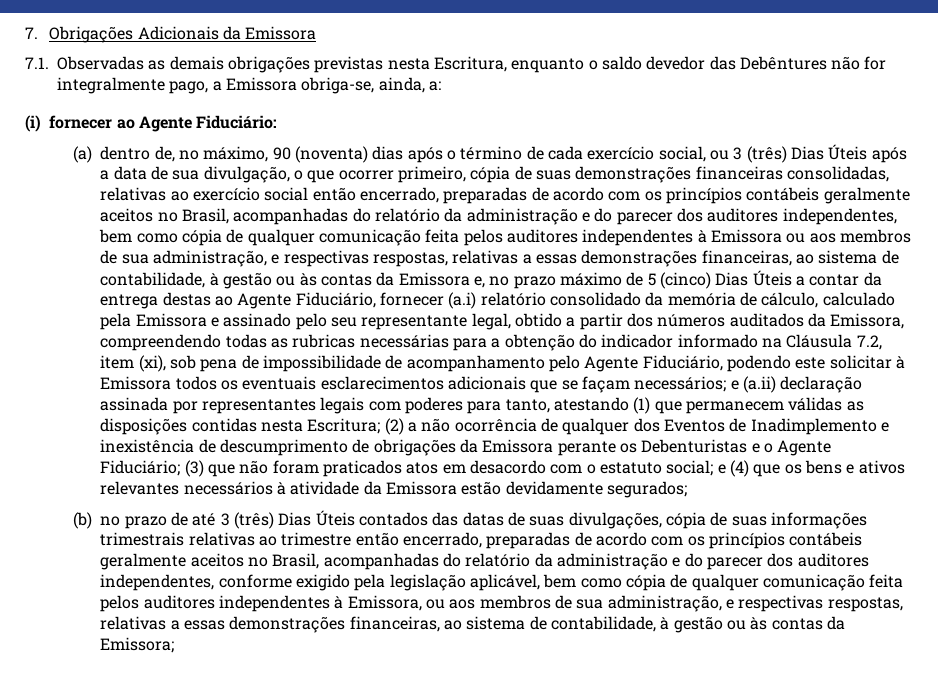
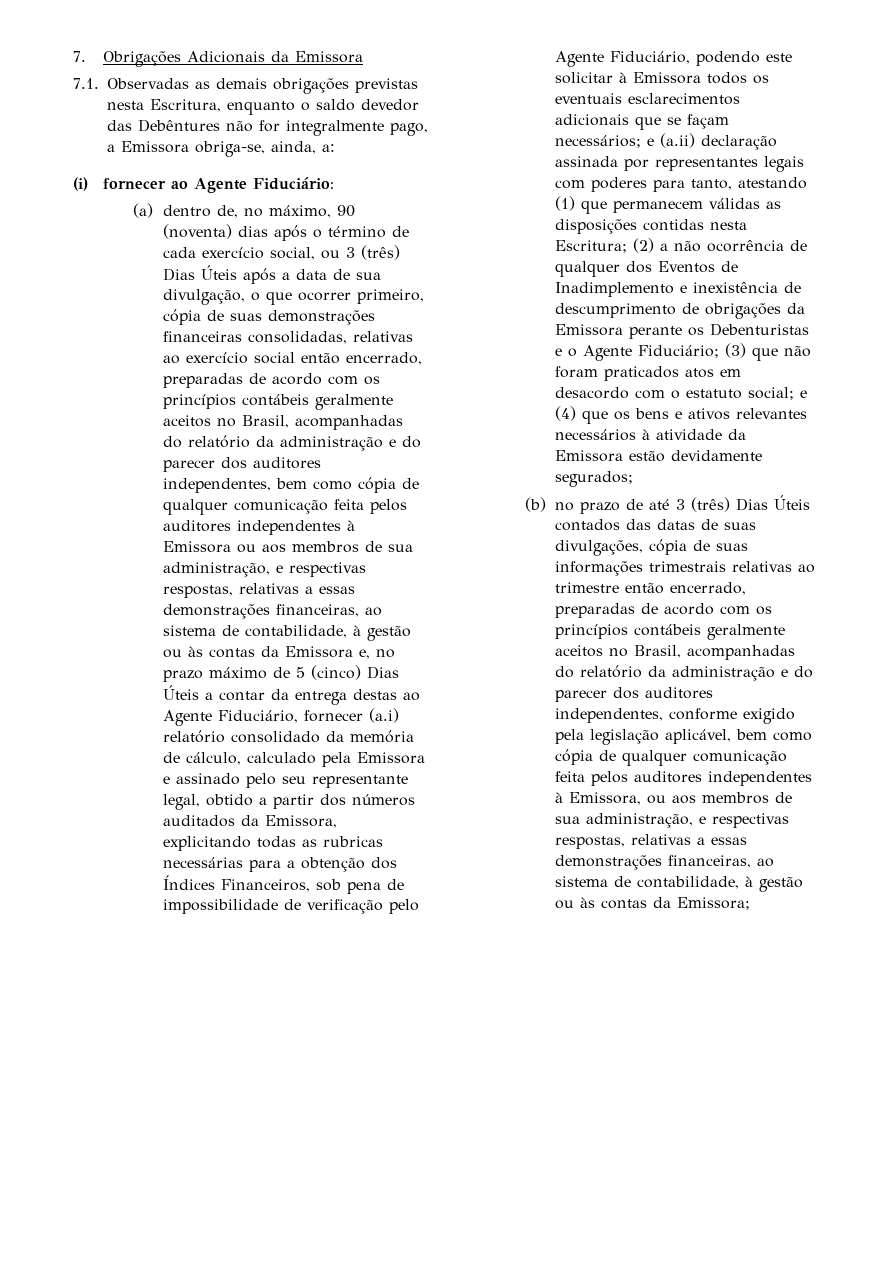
- (a) dentro de, no máximo, 90 (noventa) dias após o término de cada exercício social, ou 3 (três) Dias Úteis após a data de sua divulgação, o que ocorrer primeiro, cópia de suas demonstrações financeiras consolidadas, relativas ao exercício social então encerrado, preparadas de acordo com os princípios contábeis geralmente aceitos no Brasil, acompanhadas do relatório da administração e do parecer dos auditores independentes, bem como cópia de qualquer comunicação feita pelos auditores independentes à Emissora ou aos membros de sua administração, e respectivas respostas, relativas a essas demonstrações financeiras, ao sistema de contabilidade, à gestão ou às contas da Emissora e, no prazo máximo de 5 (cinco) Dias Úteis a contar da entrega destas ao Agente Fiduciário, fornecer (a.i) relatório consolidado da memória de cálculo, calculado pela Emissora e assinado pelo seu representante legal, obtido a partir dos números auditados da Emissora, compreendendo todas as rubricas necessárias para a obtenção do indicador informado na Cláusula 7.2, item (xi), sob pena de impossibilidade de acompanhamento pelo Agente Fiduciário, podendo este solicitar à Emissora todos os eventuais esclarecimentos adicionais que se façam necessários;
+ (a) dentro de, no máximo, 90 (noventa) dias após o término de cada exercício social, ou 3 (três) Dias Úteis após a data de sua divulgação, o que ocorrer primeiro, cópia de suas demonstrações financeiras consolidadas, relativas ao exercício social então encerrado, preparadas de acordo com os princípios contábeis geralmente aceitos no Brasil, acompanhadas do relatório da administração e do parecer dos auditores independentes, bem como cópia de qualquer comunicação feita pelos auditores independentes à Emissora ou aos membros de sua administração, e respectivas respostas, relativas a essas demonstrações financeiras, ao sistema de contabilidade, à gestão ou às contas da Emissora e, no prazo máximo de 5 (cinco) Dias Úteis a contar da entrega destas ao Agente Fiduciário, fornecer (a.i) relatório consolidado da memória de cálculo, calculado pela Emissora e assinado pelo seu representante legal, obtido a partir dos números auditados da Emissora, explicitando todas as rubricas necessárias para a obtenção dos Índices Financeiros, sob pena de impossibilidade de verificação pelo Agente Fiduciário, podendo este solicitar à Emissora todos os eventuais esclarecimentos adicionais que se façam necessários;

